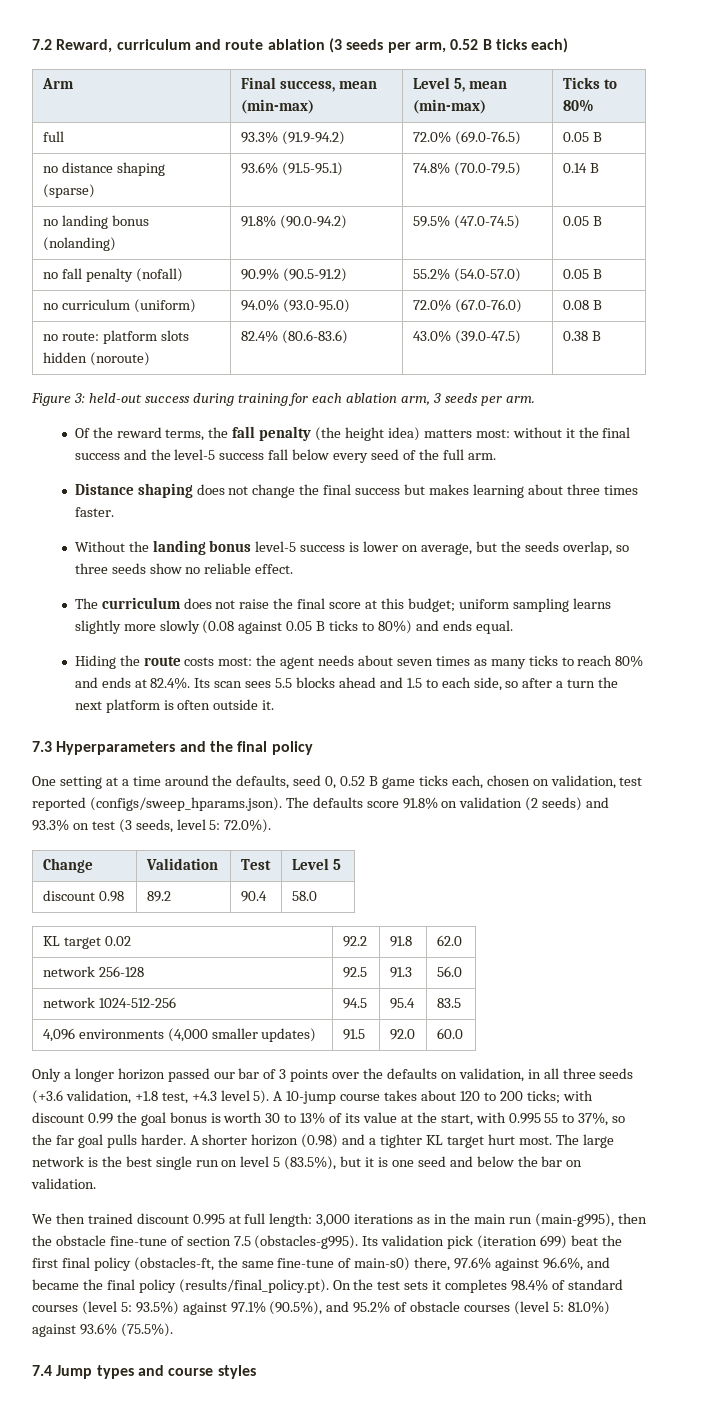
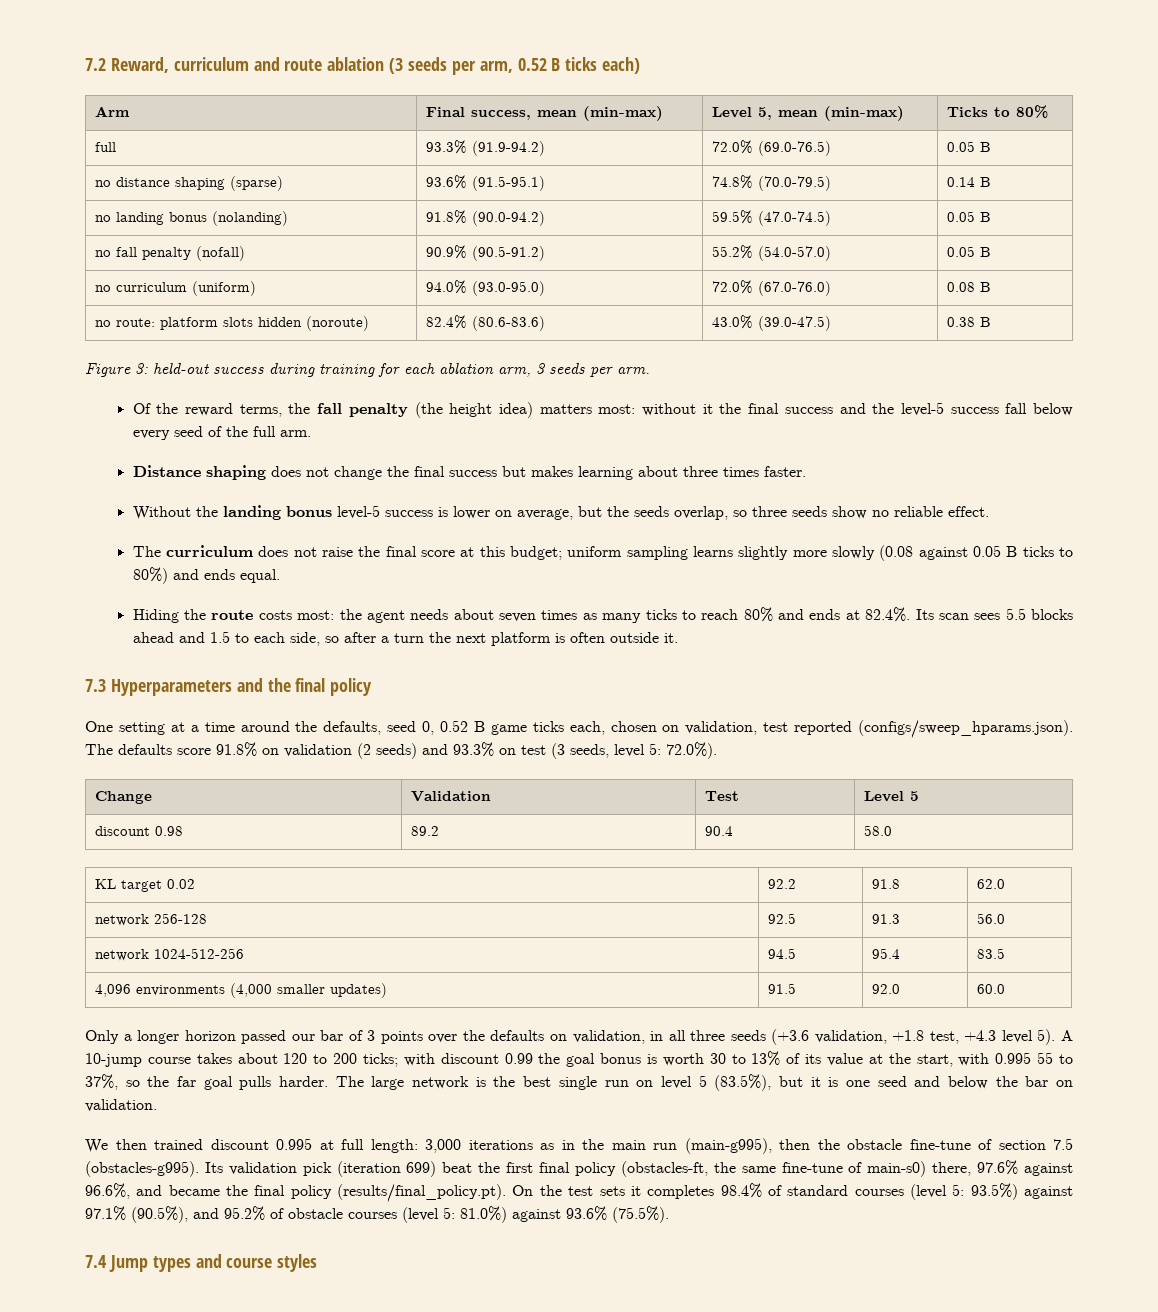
- A shorter horizon (0.98) and a tighter KL target hurt most.

